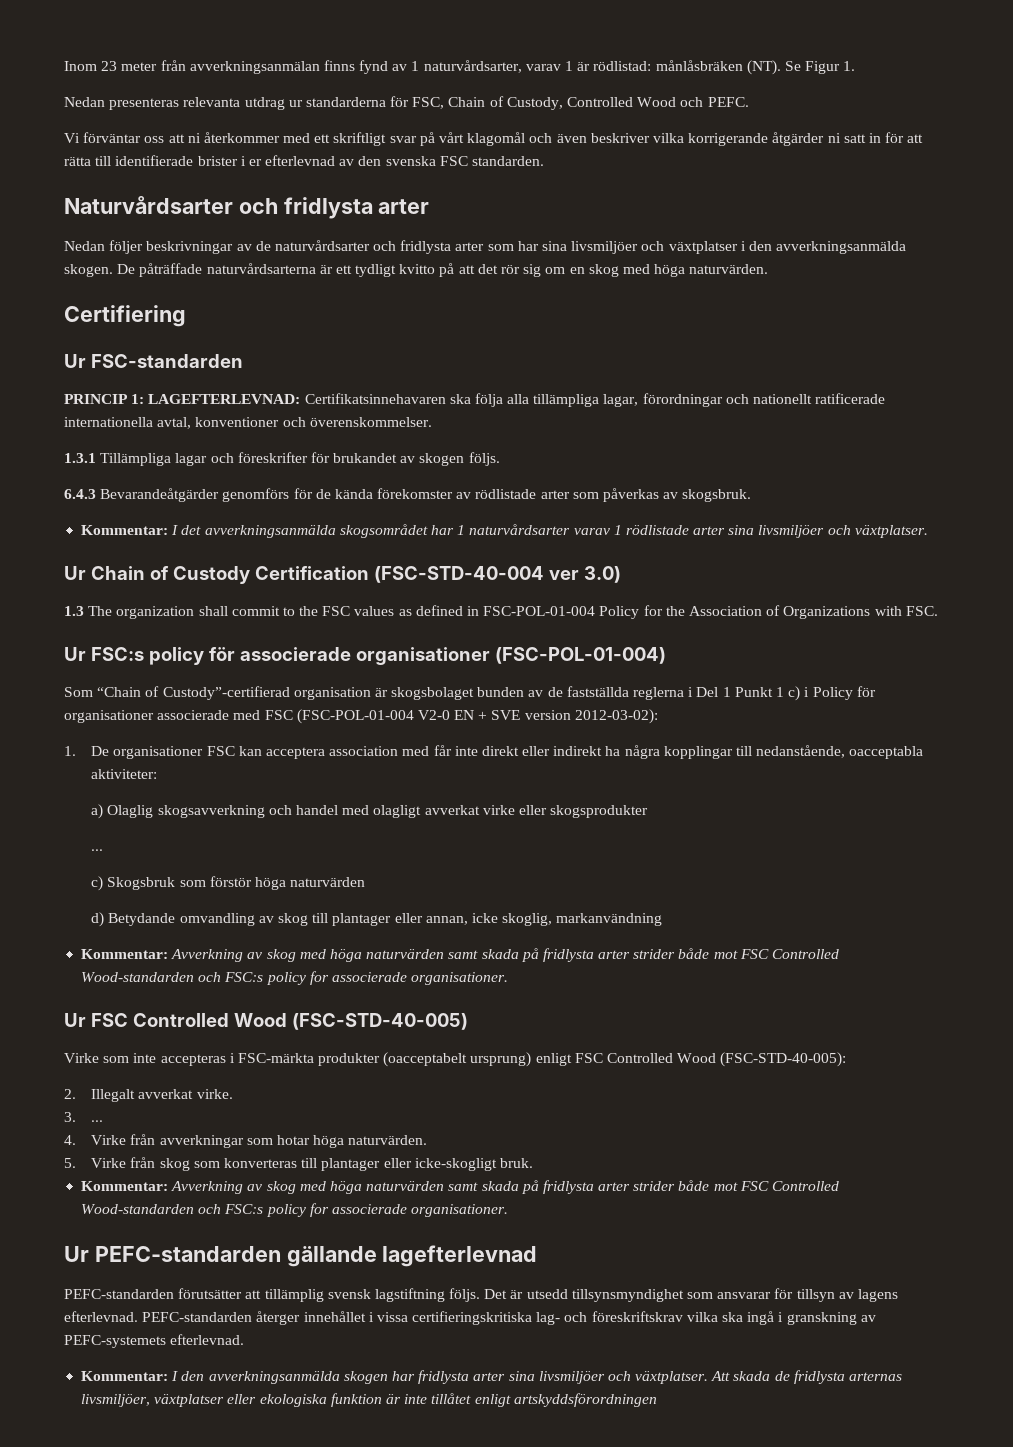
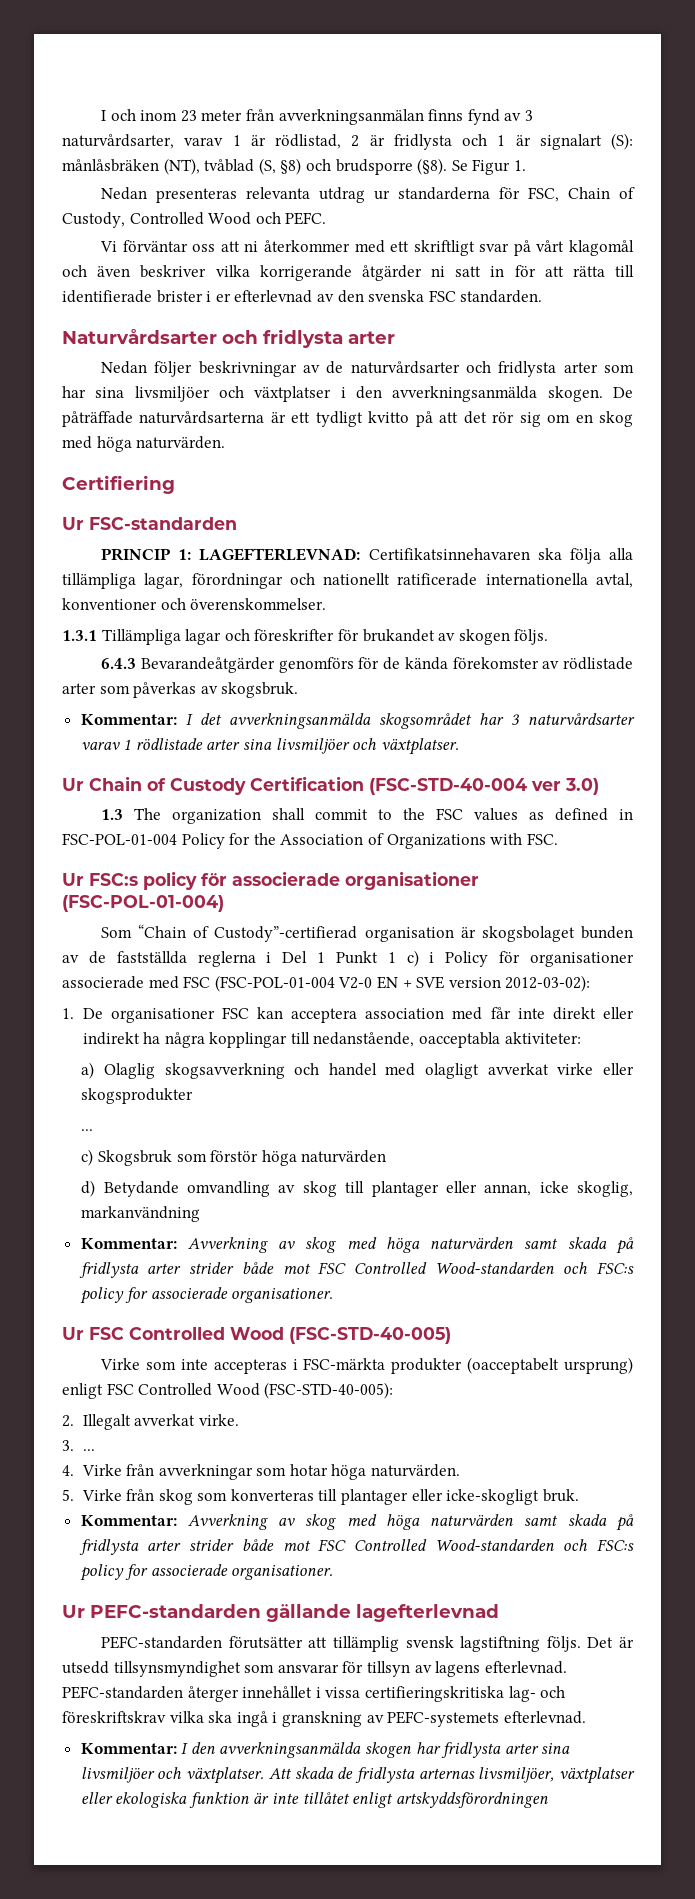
- Inom 23 meter från avverkningsanmälan finns fynd av 1 naturvårdsarter, varav 1 är rödlistad: månlåsbräken (NT). Se Figur 1.
+ I och inom 23 meter från avverkningsanmälan finns fynd av 3 naturvårdsarter, varav 1 är rödlistad, 2 är fridlysta och 1 är signalart (S): månlåsbräken (NT), tvåblad (S, §8) och brudsporre (§8). Se Figur 1.
- Kommentar: I det avverkningsanmälda skogsområdet har 1 naturvårdsarter varav 1 rödlistade arter sina livsmiljöer och växtplatser.
+ Kommentar: I det avverkningsanmälda skogsområdet har 3 naturvårdsarter varav 1 rödlistade arter sina livsmiljöer och växtplatser.

